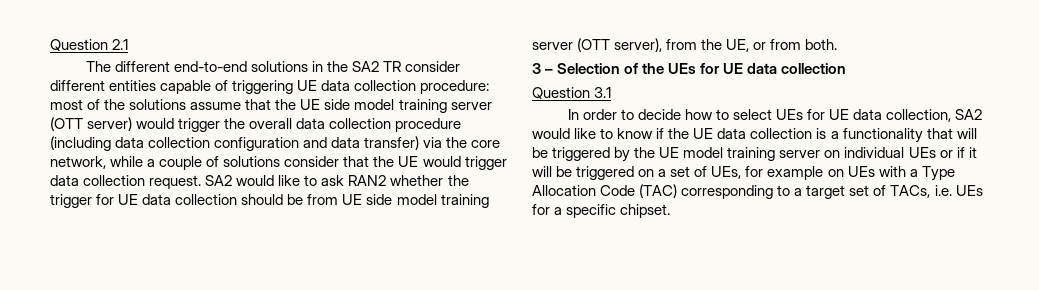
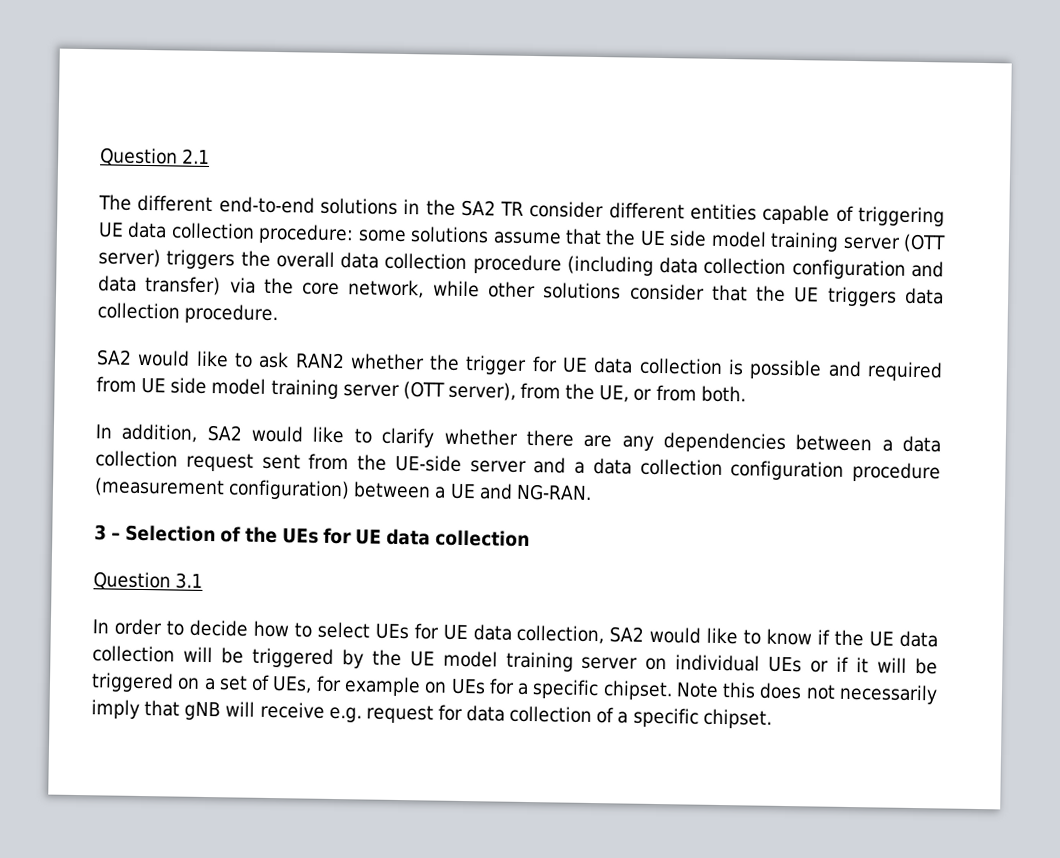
- most of the solutions assume that the UE side model training server (OTT server) would trigger the overall data collection procedure (including data collection configuration and data transfer) via the core network, while a couple of solutions consider that the UE would trigger data collection request. SA2 would like to ask RAN2 whether the trigger for UE data collection should be from UE side model training server (OTT server), from the UE, or from both.
+ some solutions assume that the UE side model training server (OTT server) triggers the overall data collection procedure (including data collection configuration and data transfer) via the core network, while other solutions consider that the UE triggers data collection procedure.
+ SA2 would like to ask RAN2 whether the trigger for UE data collection is possible and required from UE side model training server (OTT server), from the UE, or from both.
+ In addition, SA2 would like to clarify whether there are any dependencies between a data collection request sent from the UE-side server and a data collection configuration procedure (measurement configuration) between a UE and NG-RAN.
- In order to decide how to select UEs for UE data collection, SA2 would like to know if the UE data collection is a functionality that will be triggered by the UE model training server on individual UEs or if it will be triggered on a set of UEs, for example on UEs with a Type Allocation Code (TAC) corresponding to a target set of TACs, i.e. UEs for a specific chipset.
+ In order to decide how to select UEs for UE data collection, SA2 would like to know if the UE data collection will be triggered by the UE model training server on individual UEs or if it will be triggered on a set of UEs, for example on UEs for a specific chipset. Note this does not necessarily imply that gNB will receive e.g. request for data collection of a specific chipset.

